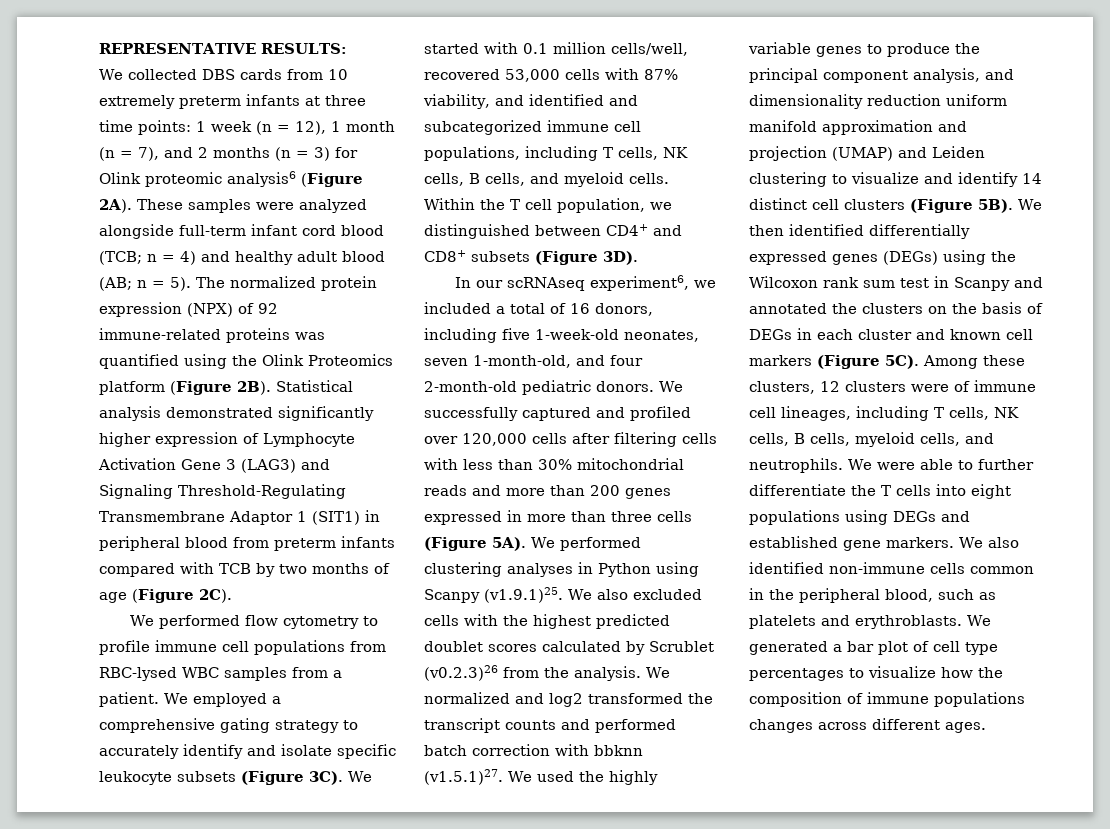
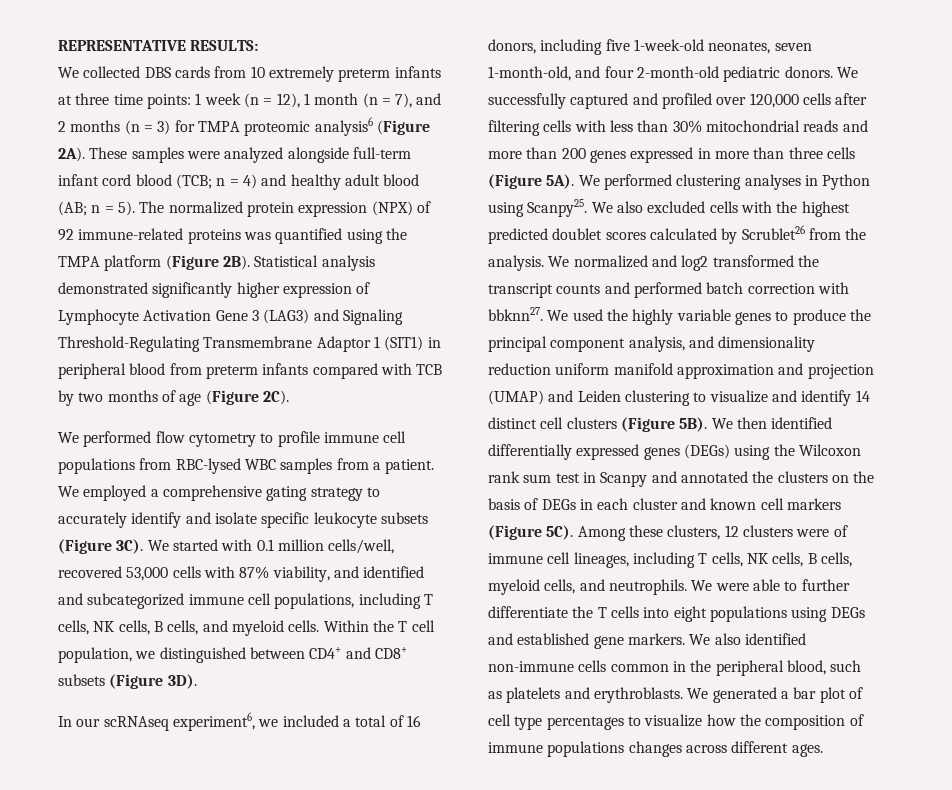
- We collected DBS cards from 10 extremely preterm infants at three time points: 1 week (n = 12), 1 month (n = 7), and 2 months (n = 3) for Olink proteomic analysis6 (Figure 2A).
+ We collected DBS cards from 10 extremely preterm infants at three time points: 1 week (n = 12), 1 month (n = 7), and 2 months (n = 3) for TMPA proteomic analysis6 (Figure 2A).
- The normalized protein expression (NPX) of 92 immune-related proteins was quantified using the Olink Proteomics platform (Figure 2B).
+ The normalized protein expression (NPX) of 92 immune-related proteins was quantified using the TMPA platform (Figure 2B).
- We performed clustering analyses in Python using Scanpy (v1.9.1)25. We also excluded cells with the highest predicted doublet scores calculated by Scrublet (v0.2.3)26 from the analysis.
+ We performed clustering analyses in Python using Scanpy25. We also excluded cells with the highest predicted doublet scores calculated by Scrublet26 from the analysis.
- We normalized and log2 transformed the transcript counts and performed batch correction with bbknn (v1.5.1)27. We used the highly variable genes to produce the principal component analysis, and dimensionality reduction uniform manifold approximation and projection (UMAP) and Leiden clustering to visualize and identify 14 distinct cell clusters (Figure 5B).
+ We normalized and log2 transformed the transcript counts and performed batch correction with bbknn27. We used the highly variable genes to produce the principal component analysis, and dimensionality reduction uniform manifold approximation and projection (UMAP) and Leiden clustering to visualize and identify 14 distinct cell clusters (Figure 5B).

